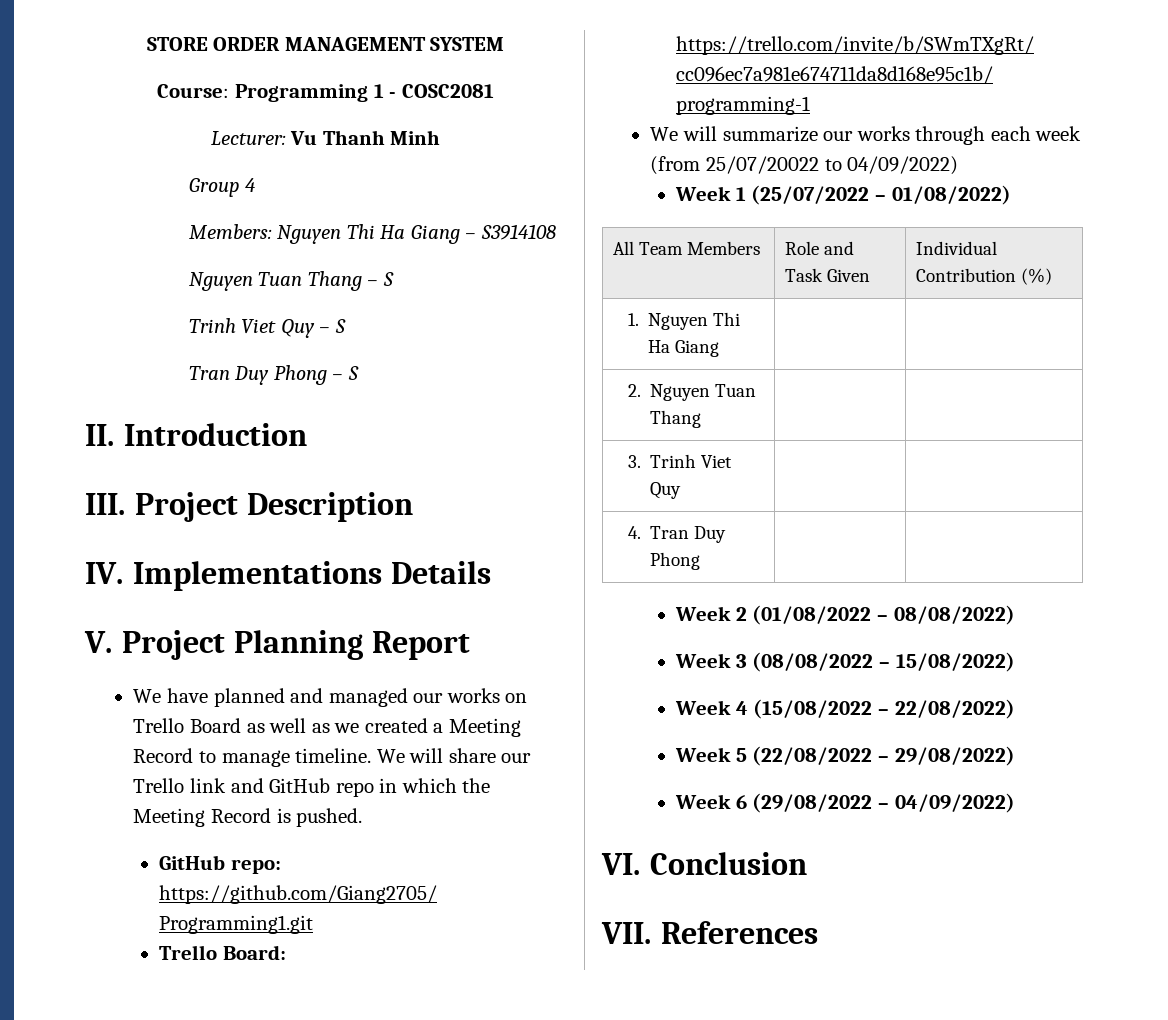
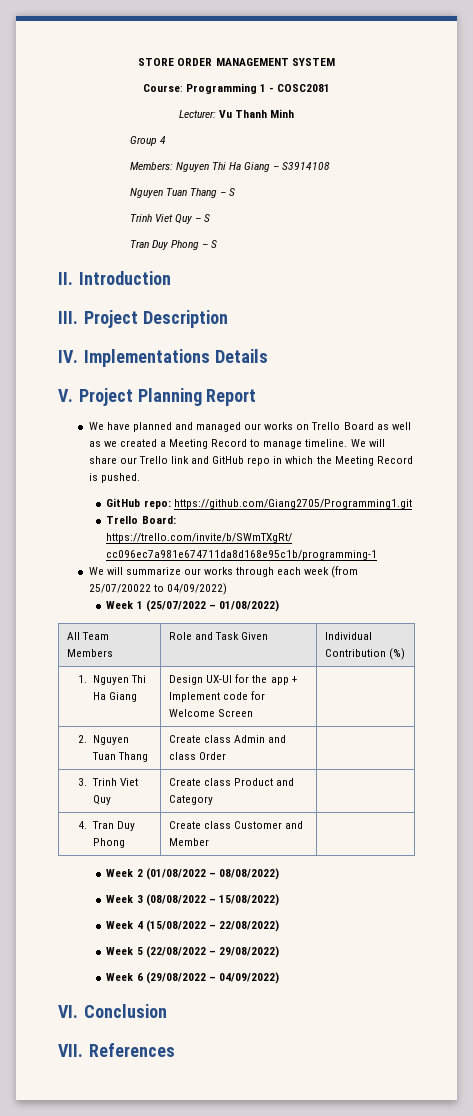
- 1. Nguyen Thi Ha Giang | |
- 2. Nguyen Tuan Thang | |
+ 1. Nguyen Thi Ha Giang | Design UX-UI for the app + Implement code for Welcome Screen |
+ 2. Nguyen Tuan Thang | Create class Admin and class Order |
- 3. Trinh Viet Quy | |
+ 3. Trinh Viet Quy | Create class Product and Category |
- 4. Tran Duy Phong | |
+ 4. Tran Duy Phong | Create class Customer and Member |

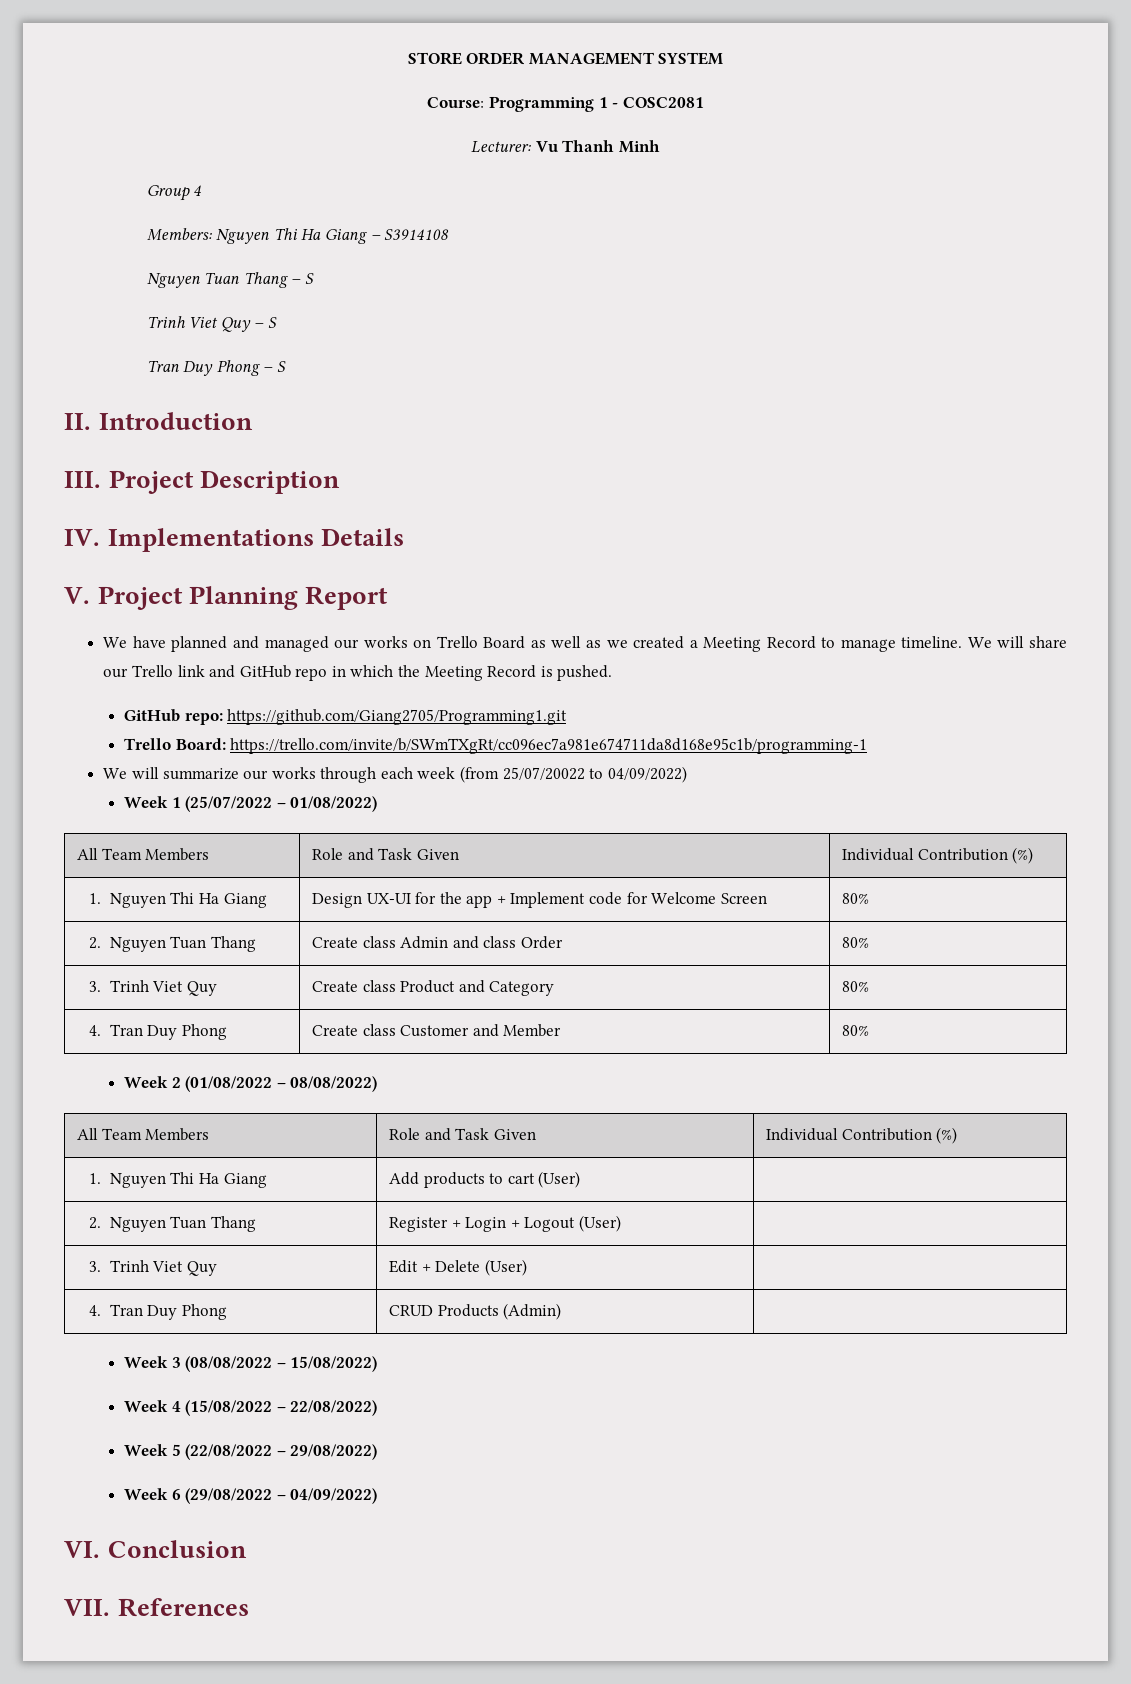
- 1. Nguyen Thi Ha Giang | Design UX-UI for the app + Implement code for Welcome Screen |
+ 1. Nguyen Thi Ha Giang | Design UX-UI for the app + Implement code for Welcome Screen | 80%
- 2. Nguyen Tuan Thang | Create class Admin and class Order |
+ 2. Nguyen Tuan Thang | Create class Admin and class Order | 80%
- 3. Trinh Viet Quy | Create class Product and Category |
+ 3. Trinh Viet Quy | Create class Product and Category | 80%
- 4. Tran Duy Phong | Create class Customer and Member |
+ 4. Tran Duy Phong | Create class Customer and Member | 80%
  Week 2 (01/08/2022 – 08/08/2022)
+ All Team Members | Role and Task Given | Individual Contribution (%)
+ 1. Nguyen Thi Ha Giang | Add products to cart (User) |
+ 2. Nguyen Tuan Thang | Register + Login + Logout (User) |
+ 3. Trinh Viet Quy | Edit + Delete (User) |
+ 4. Tran Duy Phong | CRUD Products (Admin) |

